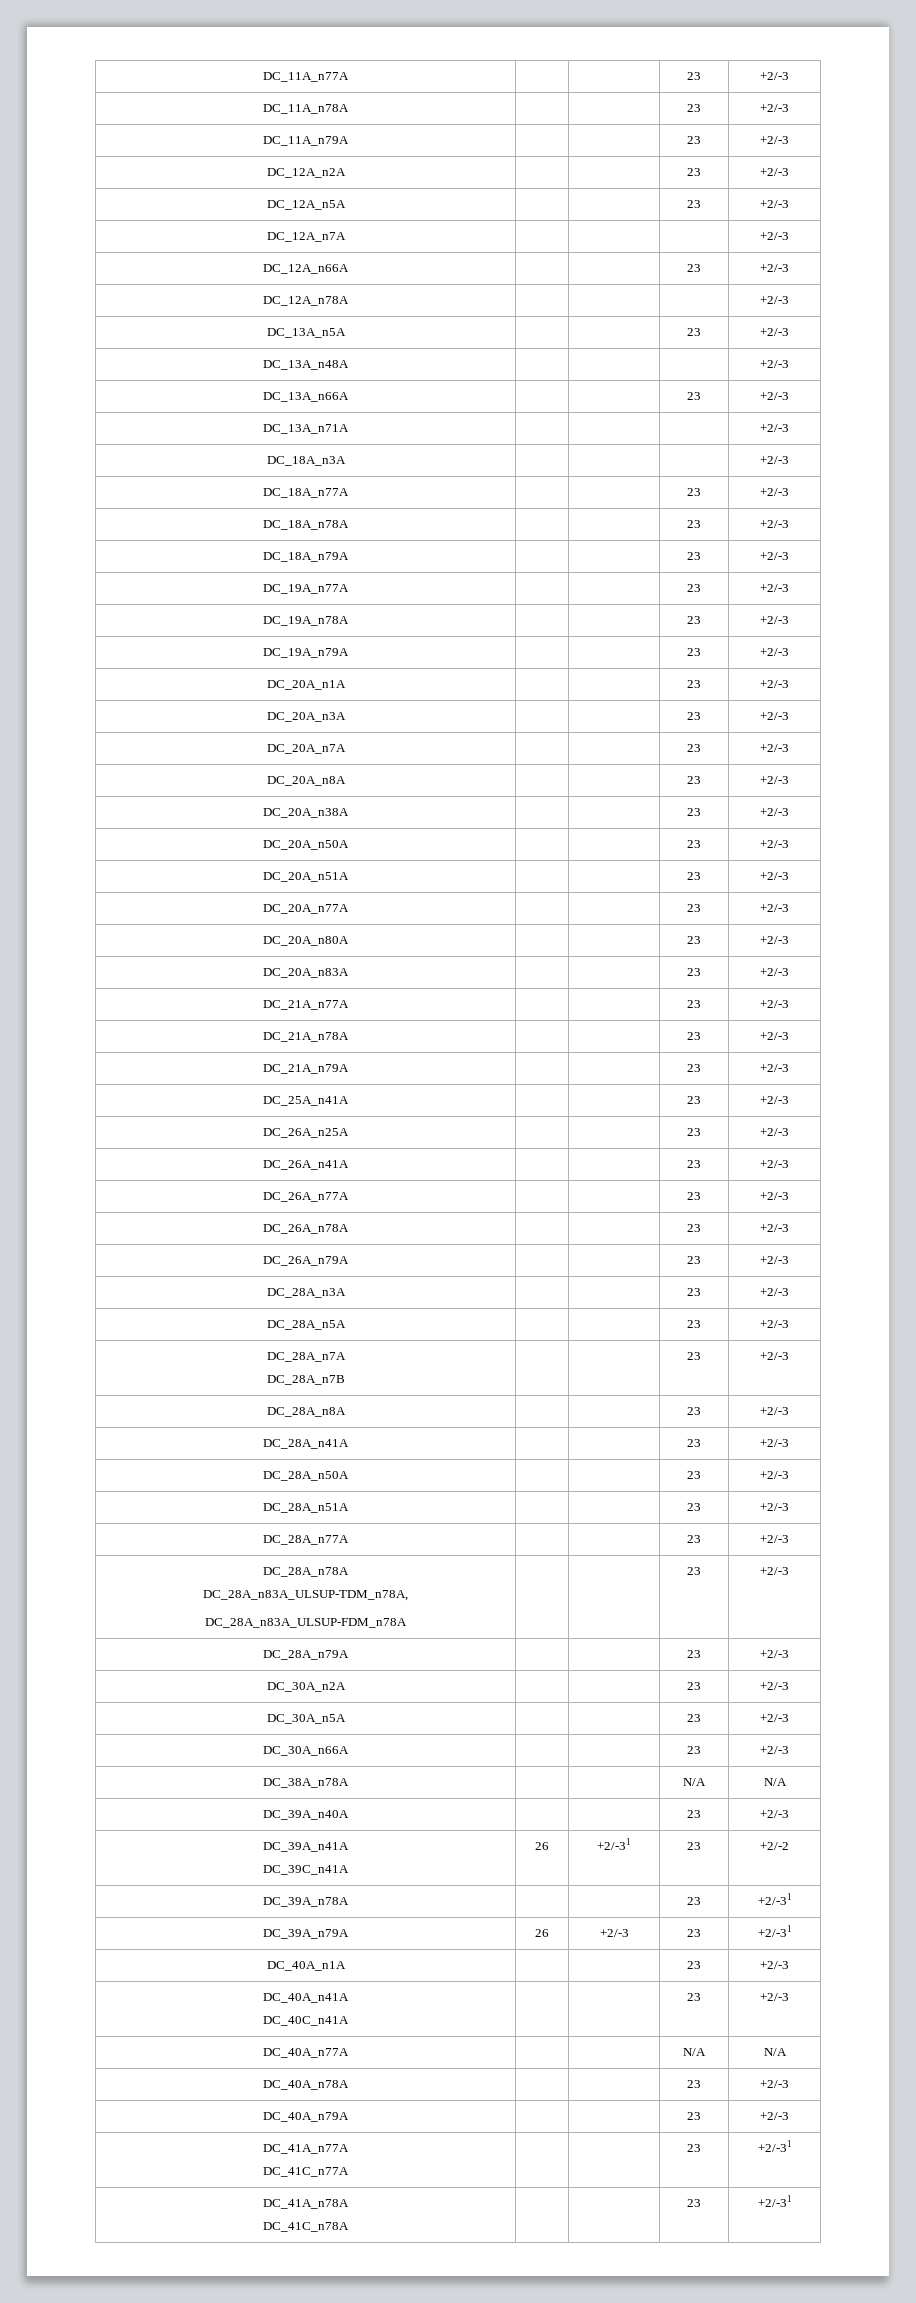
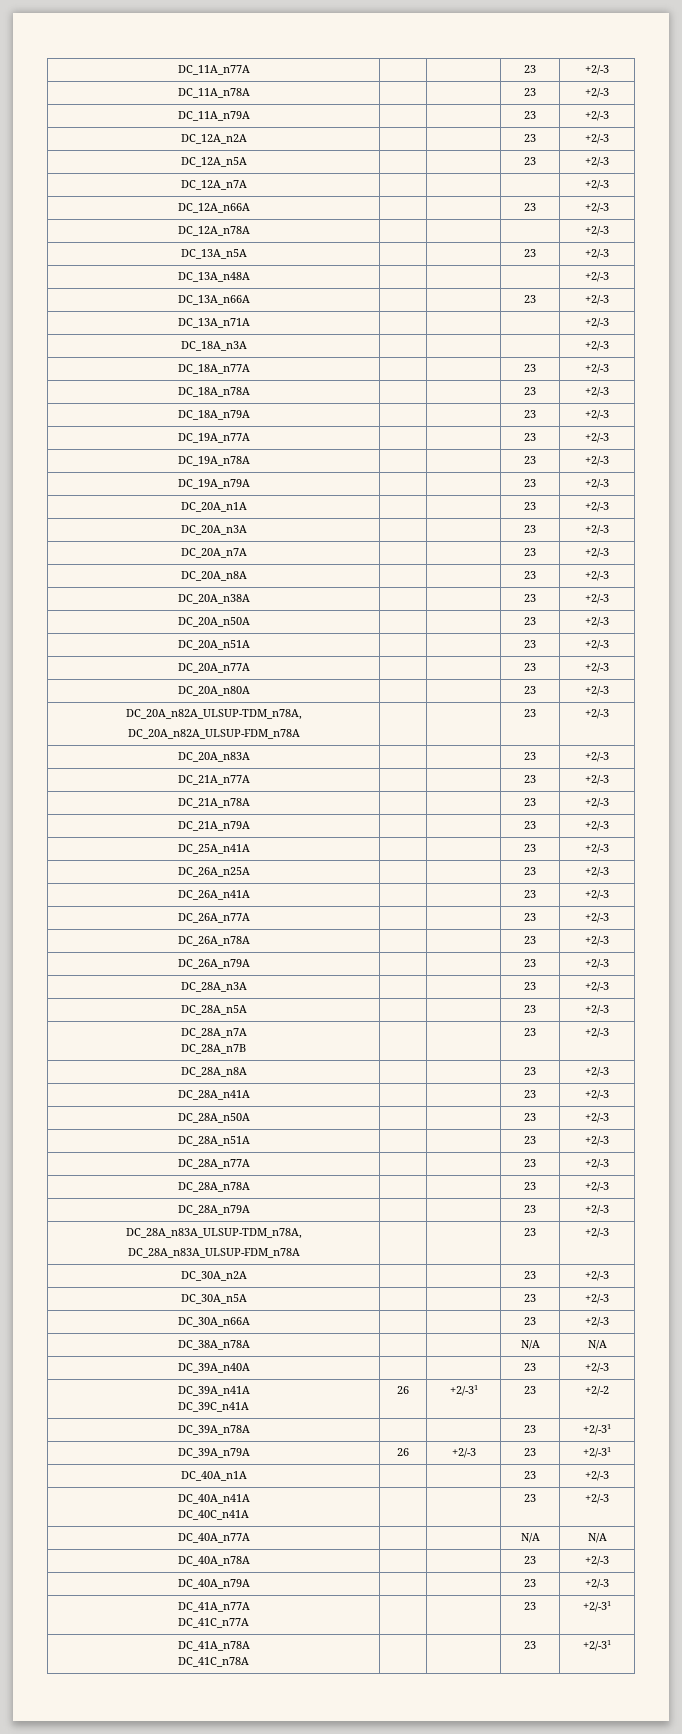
+ DC_20A_n82A_ULSUP-TDM_n78A,
+ DC_20A_n82A_ULSUP-FDM_n78A | | | 23 | +2/-3
- DC_28A_n78A
- DC_28A_n83A_ULSUP-TDM_n78A,
- DC_28A_n83A_ULSUP-FDM_n78A | | | 23 | +2/-3
+ DC_28A_n78A | | | 23 | +2/-3
+ DC_28A_n83A_ULSUP-TDM_n78A,
+ DC_28A_n83A_ULSUP-FDM_n78A | | | 23 | +2/-3

